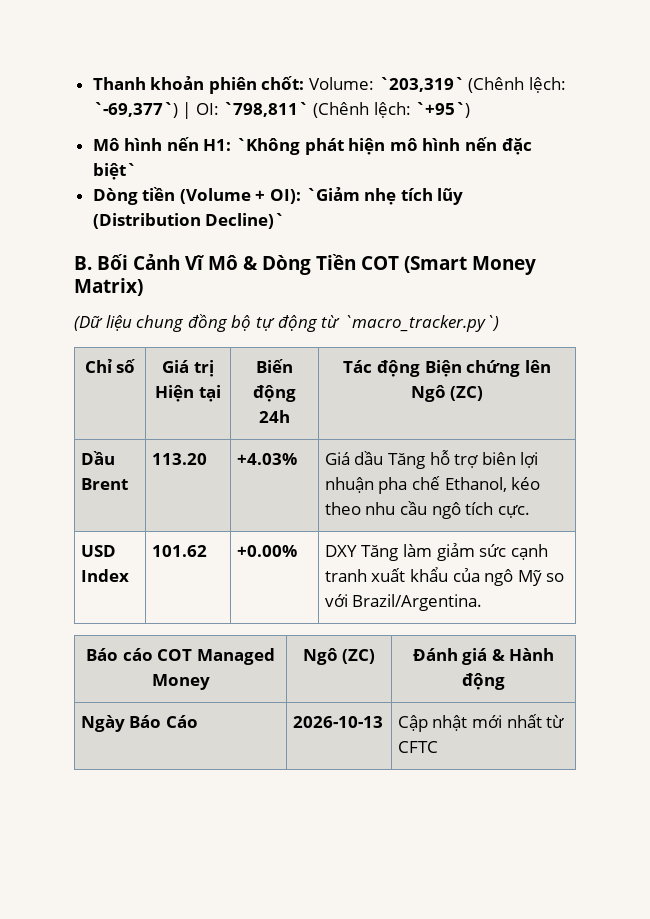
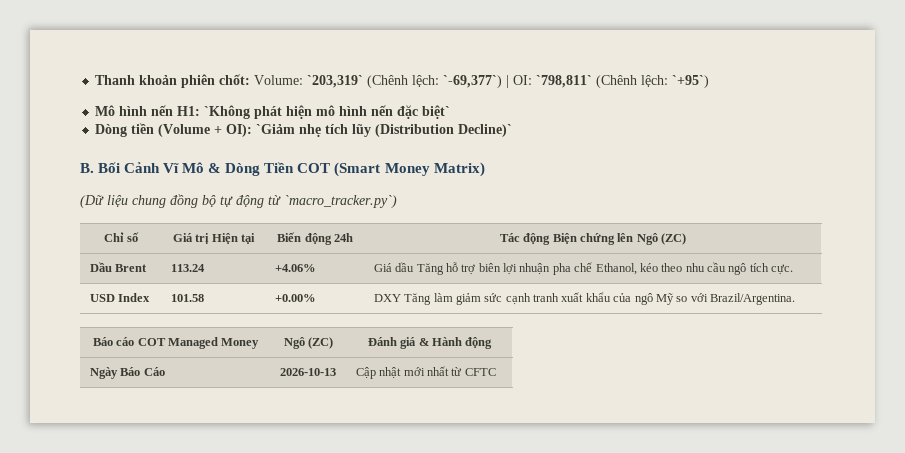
- Dầu Brent | 113.20 | +4.03% | Giá dầu Tăng hỗ trợ biên lợi nhuận pha chế Ethanol, kéo theo nhu cầu ngô tích cực.
+ Dầu Brent | 113.24 | +4.06% | Giá dầu Tăng hỗ trợ biên lợi nhuận pha chế Ethanol, kéo theo nhu cầu ngô tích cực.
- USD Index | 101.62 | +0.00% | DXY Tăng làm giảm sức cạnh tranh xuất khẩu của ngô Mỹ so với Brazil/Argentina.
+ USD Index | 101.58 | +0.00% | DXY Tăng làm giảm sức cạnh tranh xuất khẩu của ngô Mỹ so với Brazil/Argentina.

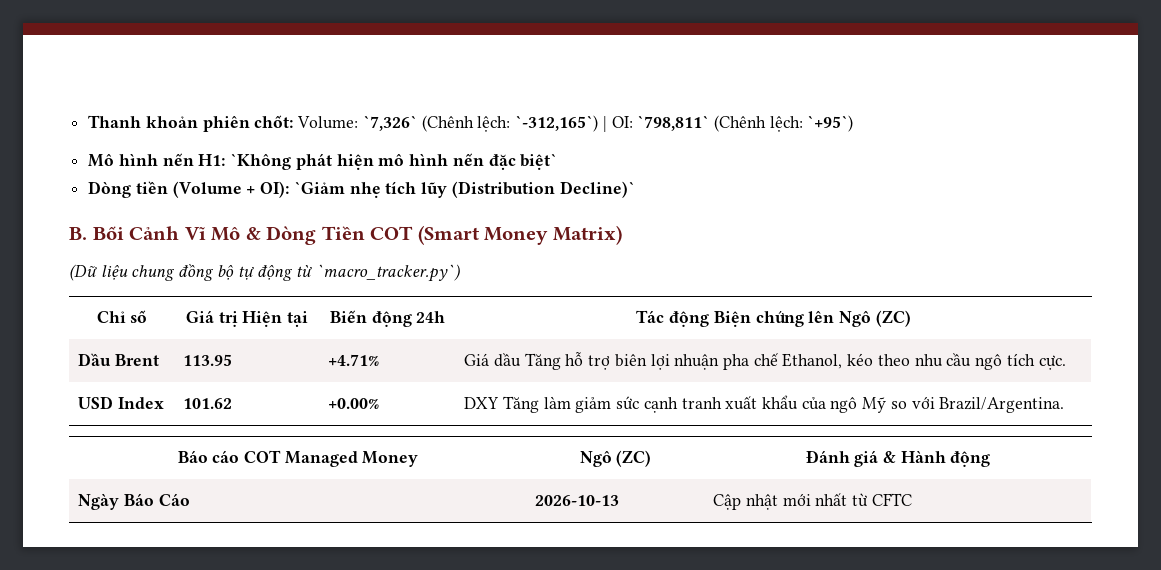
- Thanh khoản phiên chốt: Volume: `203,319` (Chênh lệch: `-69,377`) | OI: `798,811` (Chênh lệch: `+95`)
+ Thanh khoản phiên chốt: Volume: `7,326` (Chênh lệch: `-312,165`) | OI: `798,811` (Chênh lệch: `+95`)
- Dầu Brent | 113.24 | +4.06% | Giá dầu Tăng hỗ trợ biên lợi nhuận pha chế Ethanol, kéo theo nhu cầu ngô tích cực.
+ Dầu Brent | 113.95 | +4.71% | Giá dầu Tăng hỗ trợ biên lợi nhuận pha chế Ethanol, kéo theo nhu cầu ngô tích cực.
- USD Index | 101.58 | +0.00% | DXY Tăng làm giảm sức cạnh tranh xuất khẩu của ngô Mỹ so với Brazil/Argentina.
+ USD Index | 101.62 | +0.00% | DXY Tăng làm giảm sức cạnh tranh xuất khẩu của ngô Mỹ so với Brazil/Argentina.

